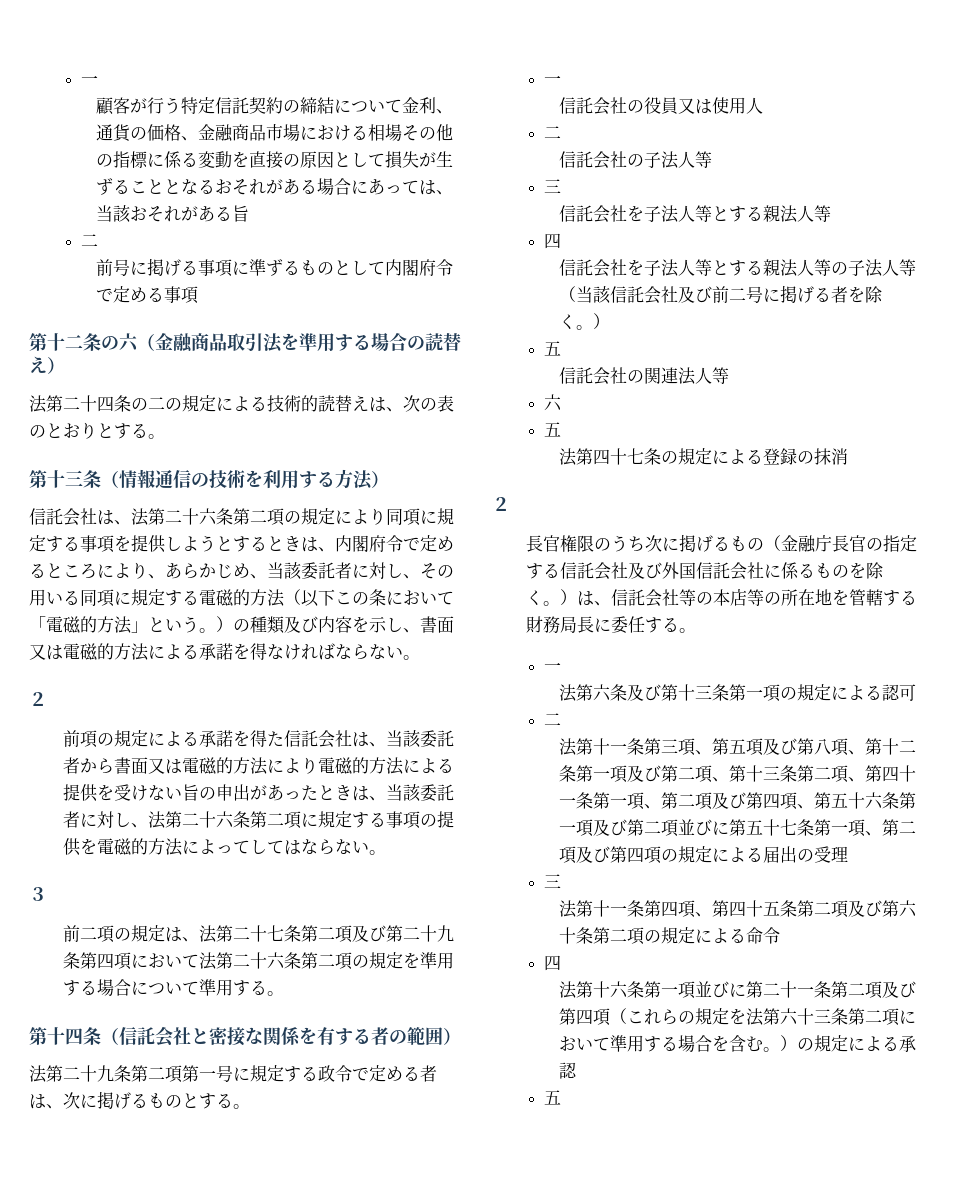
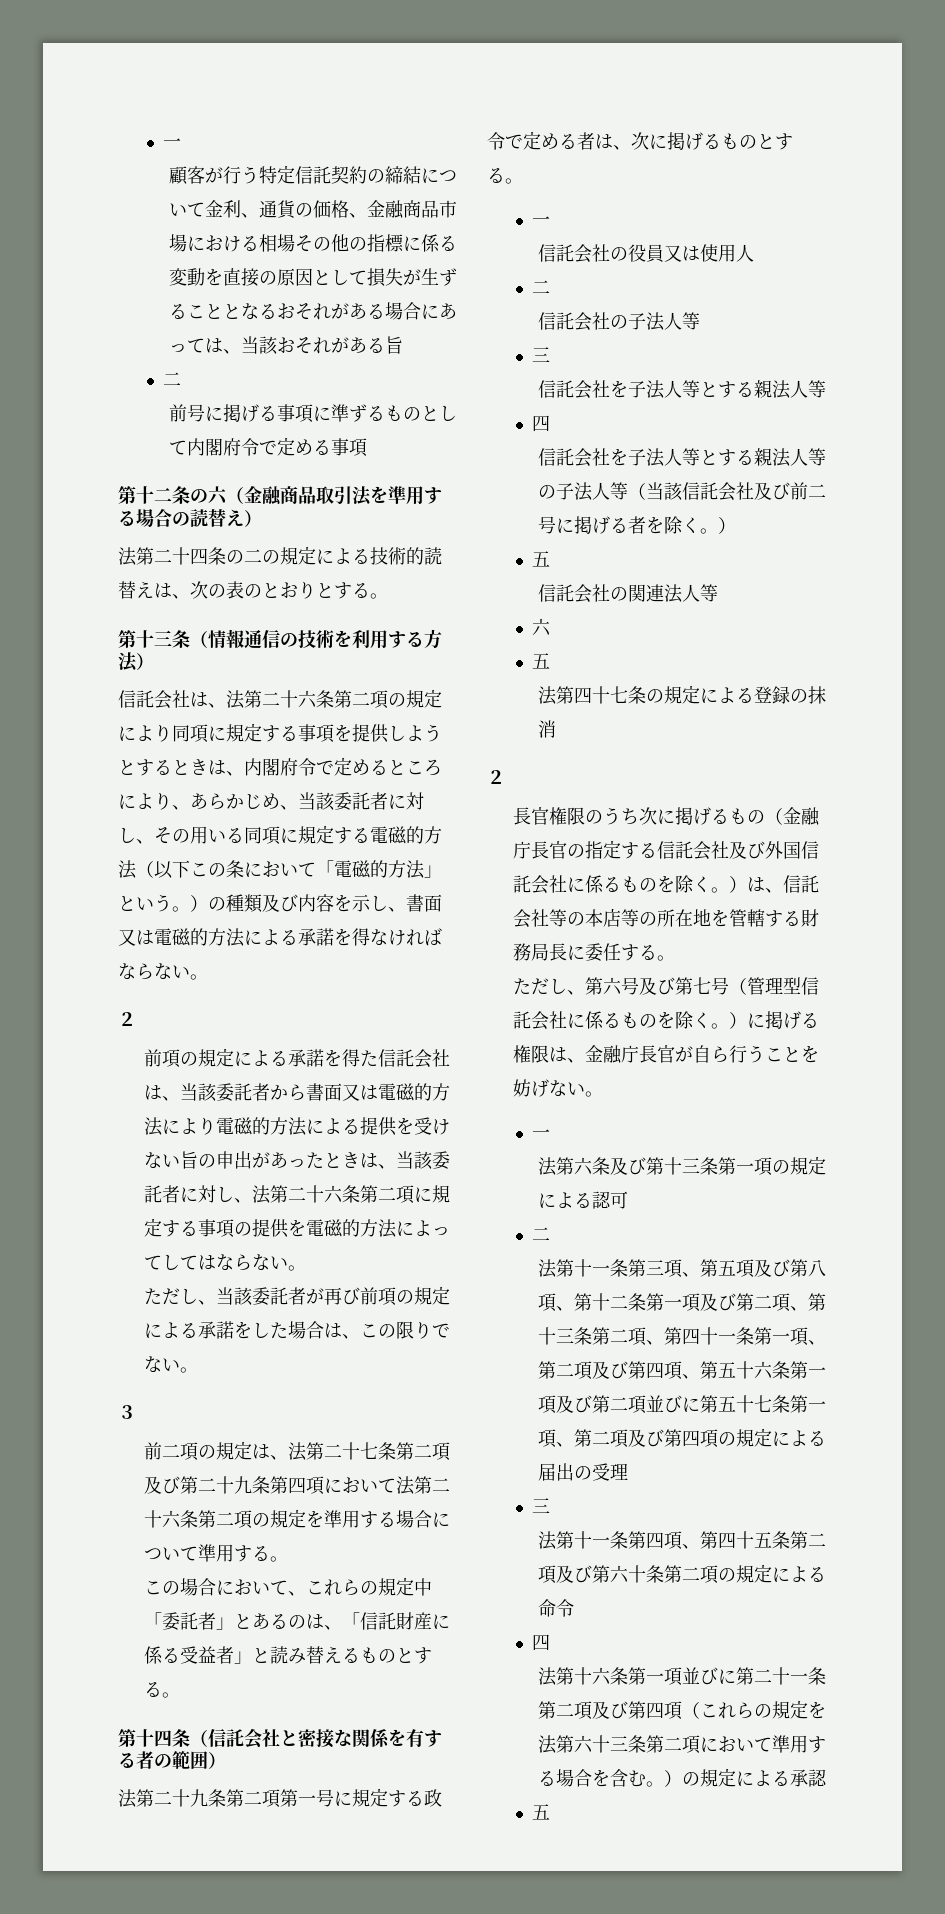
+ ただし、当該委託者が再び前項の規定による承諾をした場合は、この限りでない。
+ この場合において、これらの規定中「委託者」とあるのは、「信託財産に係る受益者」と読み替えるものとする。
+ ただし、第六号及び第七号（管理型信託会社に係るものを除く。）に掲げる権限は、金融庁長官が自ら行うことを妨げない。

